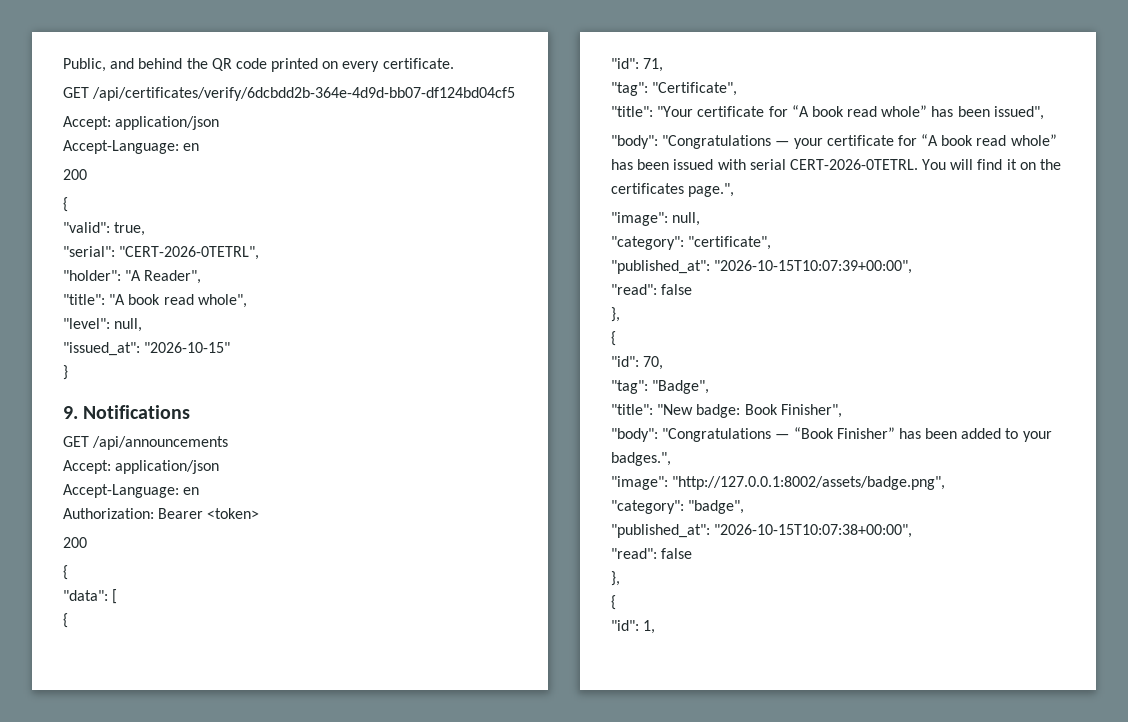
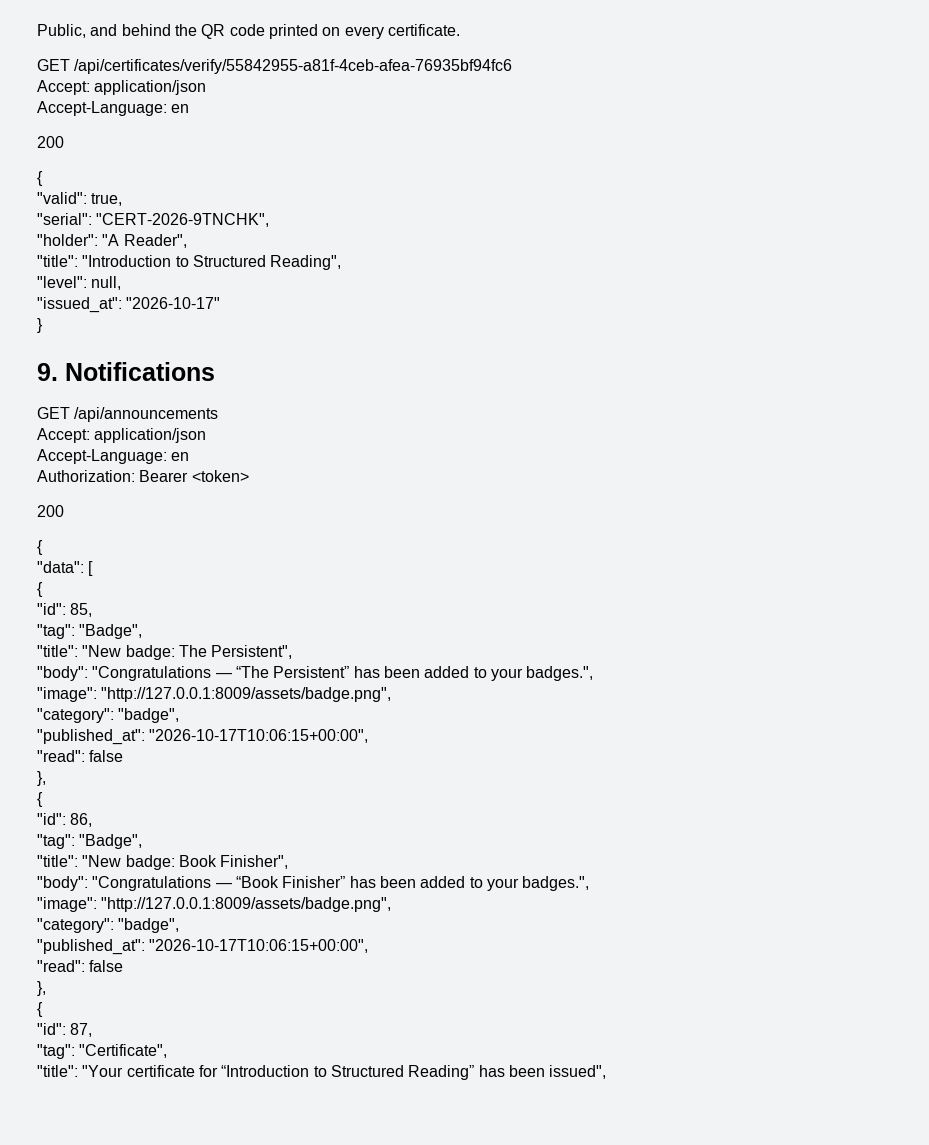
- GET /api/certificates/verify/6dcbdd2b-364e-4d9d-bb07-df124bd04cf5
+ GET /api/certificates/verify/55842955-a81f-4ceb-afea-76935bf94fc6
- "serial": "CERT-2026-0TETRL",
+ "serial": "CERT-2026-9TNCHK",
- "title": "A book read whole",
+ "title": "Introduction to Structured Reading",
- "issued_at": "2026-10-15"
+ "issued_at": "2026-10-17"
- "id": 71,
- "tag": "Certificate",
- "title": "Your certificate for “A book read whole” has been issued",
- "body": "Congratulations — your certificate for “A book read whole” has been issued with serial CERT-2026-0TETRL. You will find it on the certificates page.",
- "image": null,
- "category": "certificate",
- "published_at": "2026-10-15T10:07:39+00:00",
+ "id": 85,
+ "tag": "Badge",
+ "title": "New badge: The Persistent",
+ "body": "Congratulations — “The Persistent” has been added to your badges.",
+ "image": "http://127.0.0.1:8009/assets/badge.png",
+ "category": "badge",
+ "published_at": "2026-10-17T10:06:15+00:00",
  "read": false
  },
  {
- "id": 70,
+ "id": 86,
  "body": "Congratulations — “Book Finisher” has been added to your badges.",
- "image": "http://127.0.0.1:8002/assets/badge.png",
+ "image": "http://127.0.0.1:8009/assets/badge.png",
  "category": "badge",
- "published_at": "2026-10-15T10:07:38+00:00",
+ "published_at": "2026-10-17T10:06:15+00:00",
  "read": false
  },
  {
- "id": 1,
+ "id": 87,
+ "tag": "Certificate",
+ "title": "Your certificate for “Introduction to Structured Reading” has been issued",

